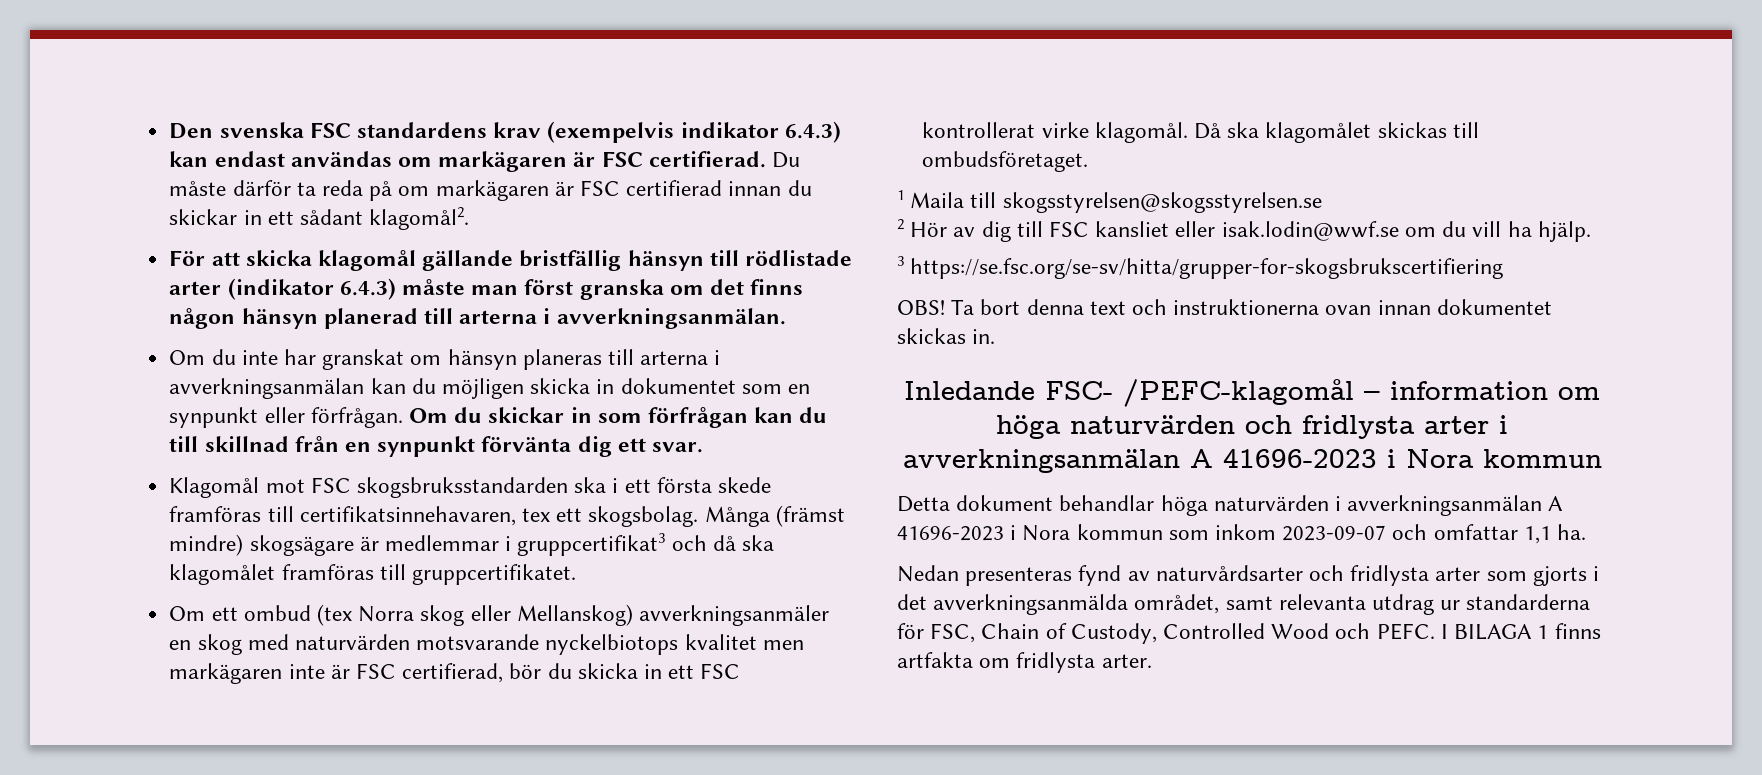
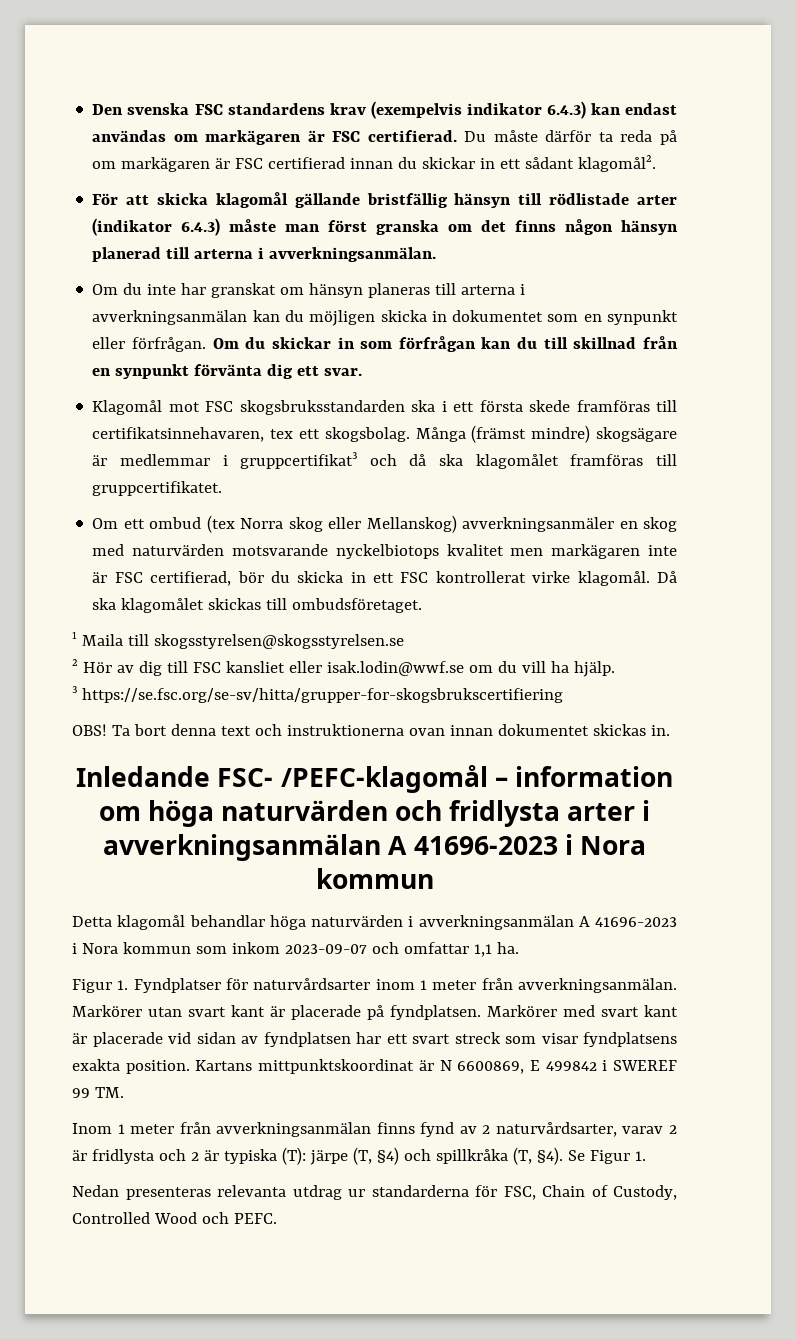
- Detta dokument behandlar höga naturvärden i avverkningsanmälan A 41696-2023 i Nora kommun som inkom 2023-09-07 och omfattar 1,1 ha.
+ Detta klagomål behandlar höga naturvärden i avverkningsanmälan A 41696-2023 i Nora kommun som inkom 2023-09-07 och omfattar 1,1 ha.
- Nedan presenteras fynd av naturvårdsarter och fridlysta arter som gjorts i det avverkningsanmälda området, samt relevanta utdrag ur standarderna för FSC, Chain of Custody, Controlled Wood och PEFC. I BILAGA 1 finns artfakta om fridlysta arter.
+ Figur 1. Fyndplatser för naturvårdsarter inom 1 meter från avverkningsanmälan. Markörer utan svart kant är placerade på fyndplatsen. Markörer med svart kant är placerade vid sidan av fyndplatsen har ett svart streck som visar fyndplatsens exakta position. Kartans mittpunktskoordinat är N 6600869, E 499842 i SWEREF 99 TM.
+ Inom 1 meter från avverkningsanmälan finns fynd av 2 naturvårdsarter, varav 2 är fridlysta och 2 är typiska (T): järpe (T, §4) och spillkråka (T, §4). Se Figur 1.
+ Nedan presenteras relevanta utdrag ur standarderna för FSC, Chain of Custody, Controlled Wood och PEFC.

